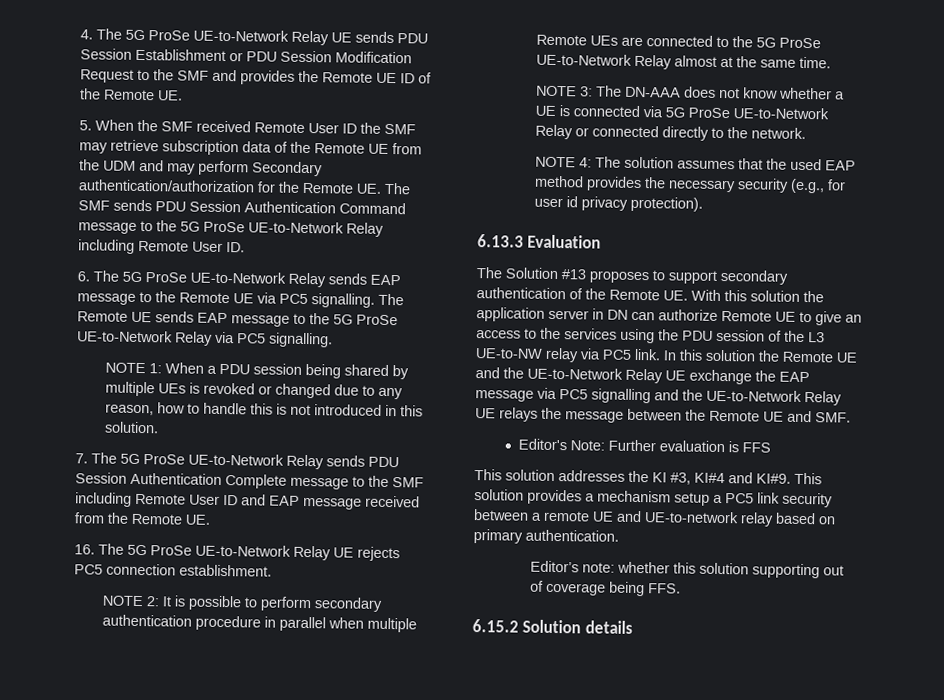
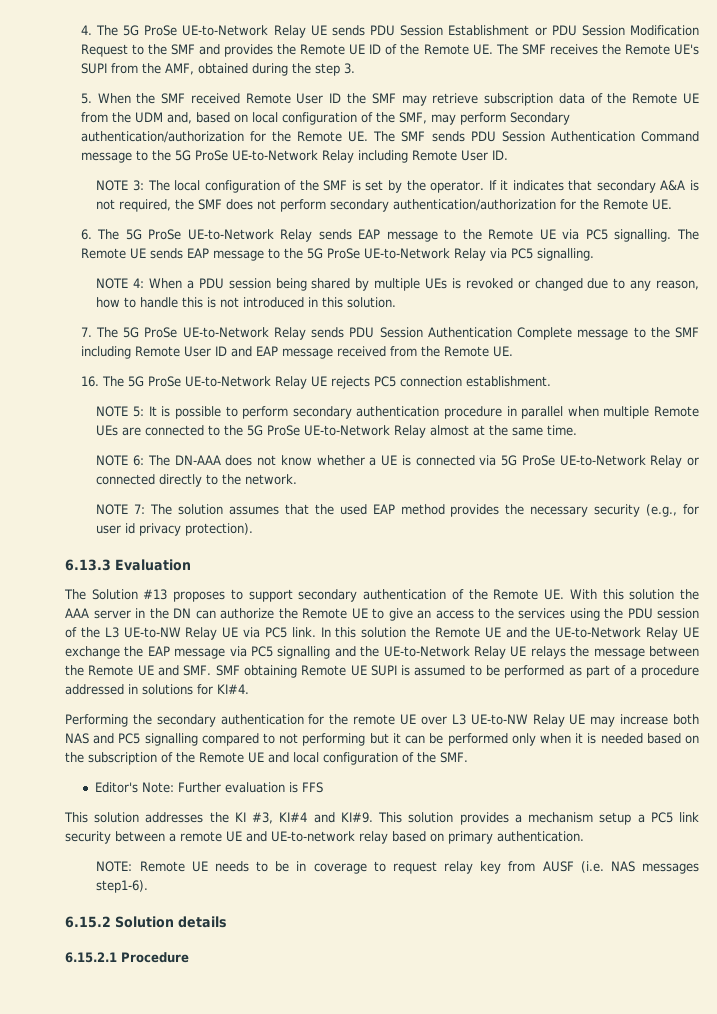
- 4. The 5G ProSe UE-to-Network Relay UE sends PDU Session Establishment or PDU Session Modification Request to the SMF and provides the Remote UE ID of the Remote UE.
+ 4. The 5G ProSe UE-to-Network Relay UE sends PDU Session Establishment or PDU Session Modification Request to the SMF and provides the Remote UE ID of the Remote UE. The SMF receives the Remote UE's SUPI from the AMF, obtained during the step 3.
- 5. When the SMF received Remote User ID the SMF may retrieve subscription data of the Remote UE from the UDM and may perform Secondary authentication/authorization for the Remote UE. The SMF sends PDU Session Authentication Command message to the 5G ProSe UE-to-Network Relay including Remote User ID.
+ 5. When the SMF received Remote User ID the SMF may retrieve subscription data of the Remote UE from the UDM and, based on local configuration of the SMF, may perform Secondary authentication/authorization for the Remote UE. The SMF sends PDU Session Authentication Command message to the 5G ProSe UE-to-Network Relay including Remote User ID.
+ NOTE 3: The local configuration of the SMF is set by the operator. If it indicates that secondary A&A is not required, the SMF does not perform secondary authentication/authorization for the Remote UE.
- NOTE 1: When a PDU session being shared by multiple UEs is revoked or changed due to any reason, how to handle this is not introduced in this solution.
+ NOTE 4: When a PDU session being shared by multiple UEs is revoked or changed due to any reason, how to handle this is not introduced in this solution.
- NOTE 2: It is possible to perform secondary authentication procedure in parallel when multiple Remote UEs are connected to the 5G ProSe UE-to-Network Relay almost at the same time.
+ NOTE 5: It is possible to perform secondary authentication procedure in parallel when multiple Remote UEs are connected to the 5G ProSe UE-to-Network Relay almost at the same time.
- NOTE 3: The DN-AAA does not know whether a UE is connected via 5G ProSe UE-to-Network Relay or connected directly to the network.
+ NOTE 6: The DN-AAA does not know whether a UE is connected via 5G ProSe UE-to-Network Relay or connected directly to the network.
- NOTE 4: The solution assumes that the used EAP method provides the necessary security (e.g., for user id privacy protection).
+ NOTE 7: The solution assumes that the used EAP method provides the necessary security (e.g., for user id privacy protection).
- The Solution #13 proposes to support secondary authentication of the Remote UE. With this solution the application server in DN can authorize Remote UE to give an access to the services using the PDU session of the L3 UE-to-NW relay via PC5 link.
+ The Solution #13 proposes to support secondary authentication of the Remote UE. With this solution the AAA server in the DN can authorize the Remote UE to give an access to the services using the PDU session of the L3 UE-to-NW Relay UE via PC5 link.
- In this solution the Remote UE and the UE-to-Network Relay UE exchange the EAP message via PC5 signalling and the UE-to-Network Relay UE relays the message between the Remote UE and SMF.
+ In this solution the Remote UE and the UE-to-Network Relay UE exchange the EAP message via PC5 signalling and the UE-to-Network Relay UE relays the message between the Remote UE and SMF. SMF obtaining Remote UE SUPI is assumed to be performed as part of a procedure addressed in solutions for KI#4.
+ Performing the secondary authentication for the remote UE over L3 UE-to-NW Relay UE may increase both NAS and PC5 signalling compared to not performing but it can be performed only when it is needed based on the subscription of the Remote UE and local configuration of the SMF.
- Editor’s note: whether this solution supporting out of coverage being FFS.
+ NOTE: Remote UE needs to be in coverage to request relay key from AUSF (i.e. NAS messages step1-6).
+ 6.15.2.1 Procedure

